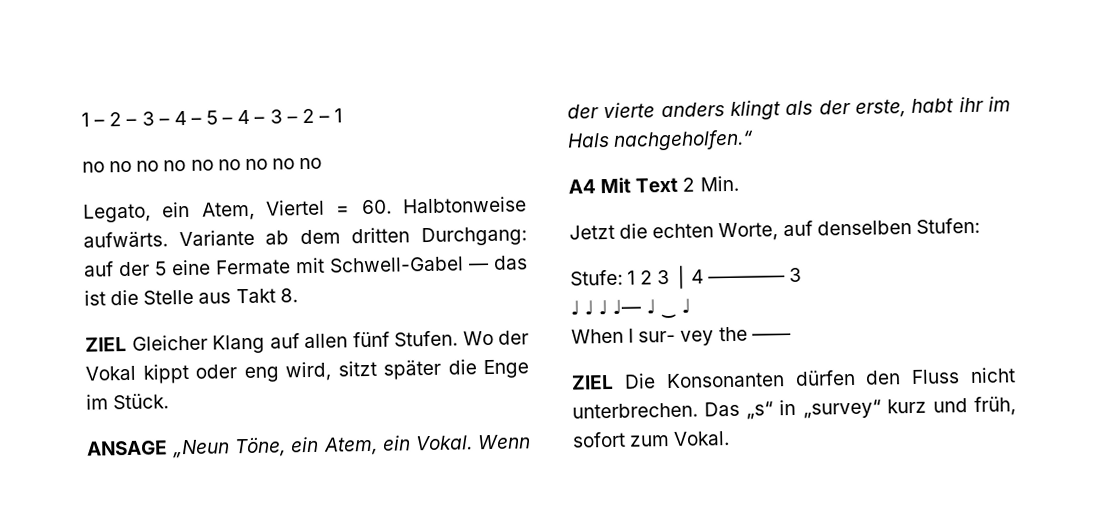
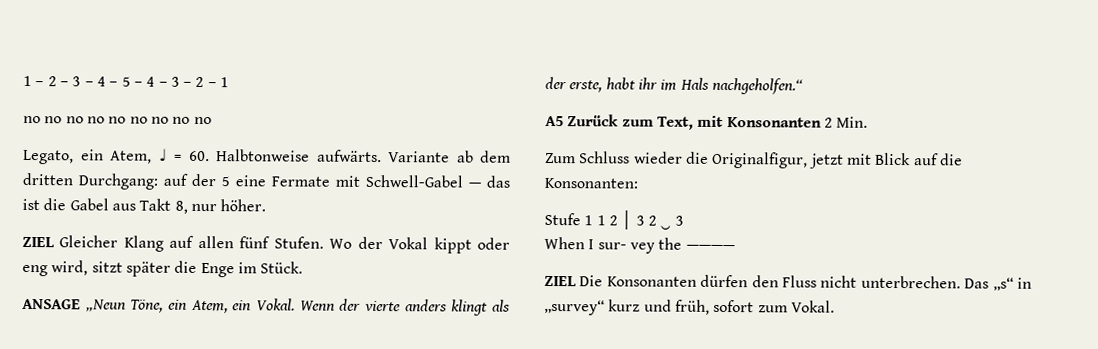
- Legato, ein Atem, Viertel = 60. Halbtonweise aufwärts.
+ Legato, ein Atem, ♩ = 60. Halbtonweise aufwärts.
- Variante ab dem dritten Durchgang: auf der 5 eine Fermate mit Schwell-Gabel — das ist die Stelle aus Takt 8.
+ Variante ab dem dritten Durchgang: auf der 5 eine Fermate mit Schwell-Gabel — das ist die Gabel aus Takt 8, nur höher.
- A4 Mit Text 2 Min.
- Jetzt die echten Worte, auf denselben Stufen:
- Stufe: 1 2 3 │ 4 ———— 3
- ♩ ♩ ♩ ♩— ♩ ‿ ♩
+ A5 Zurück zum Text, mit Konsonanten 2 Min.
+ Zum Schluss wieder die Originalfigur, jetzt mit Blick auf die Konsonanten:
+ Stufe 1 1 2 │ 3 2 ‿ 3
- When I sur- vey the ——
+ When I sur- vey the ————

